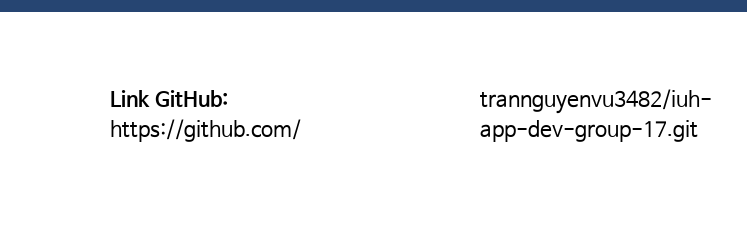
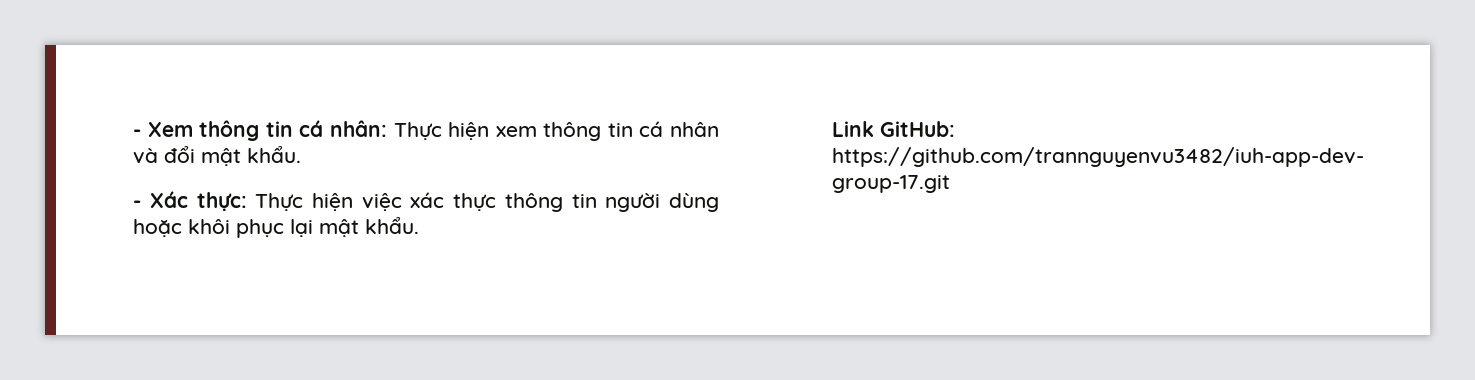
+ - Xem thông tin cá nhân: Thực hiện xem thông tin cá nhân và đổi mật khẩu.
+ - Xác thực: Thực hiện việc xác thực thông tin người dùng hoặc khôi phục lại mật khẩu.

